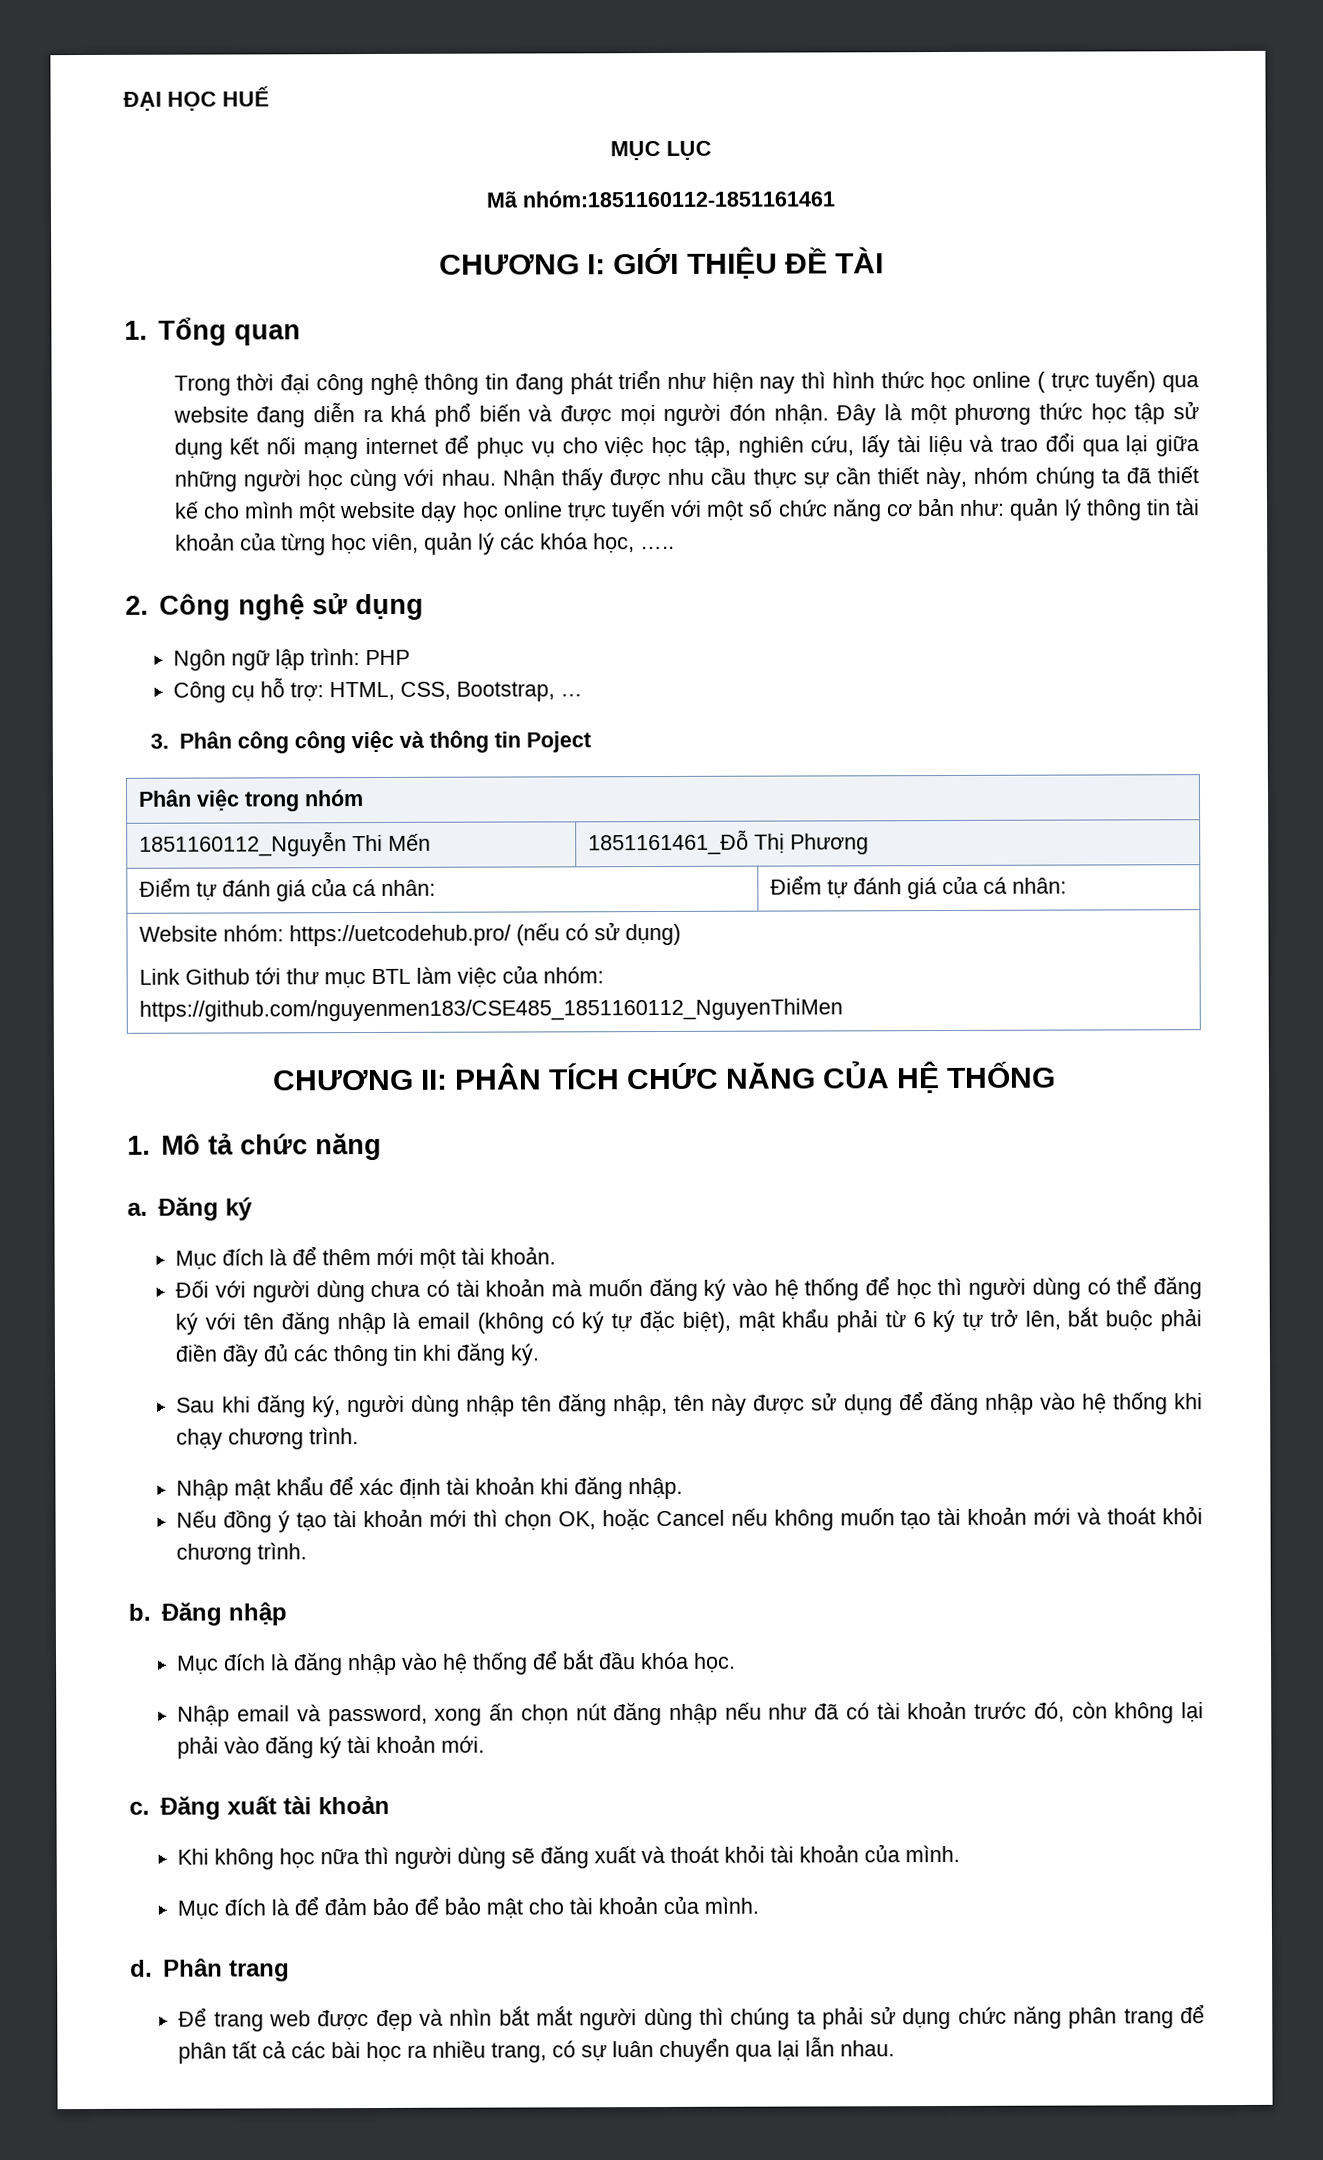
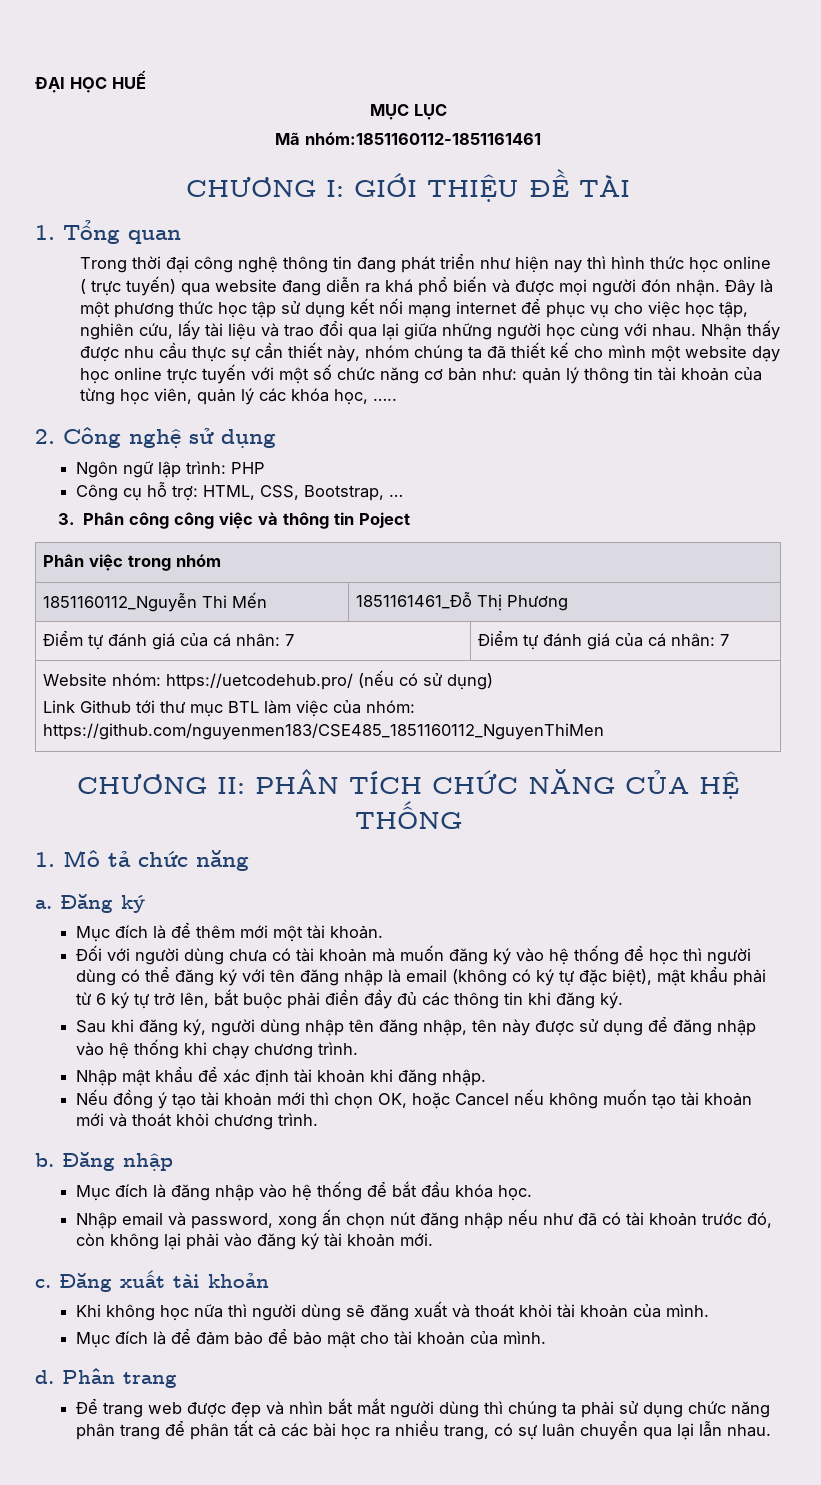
- Điểm tự đánh giá của cá nhân: | Điểm tự đánh giá của cá nhân:
+ Điểm tự đánh giá của cá nhân: 7 | Điểm tự đánh giá của cá nhân: 7

